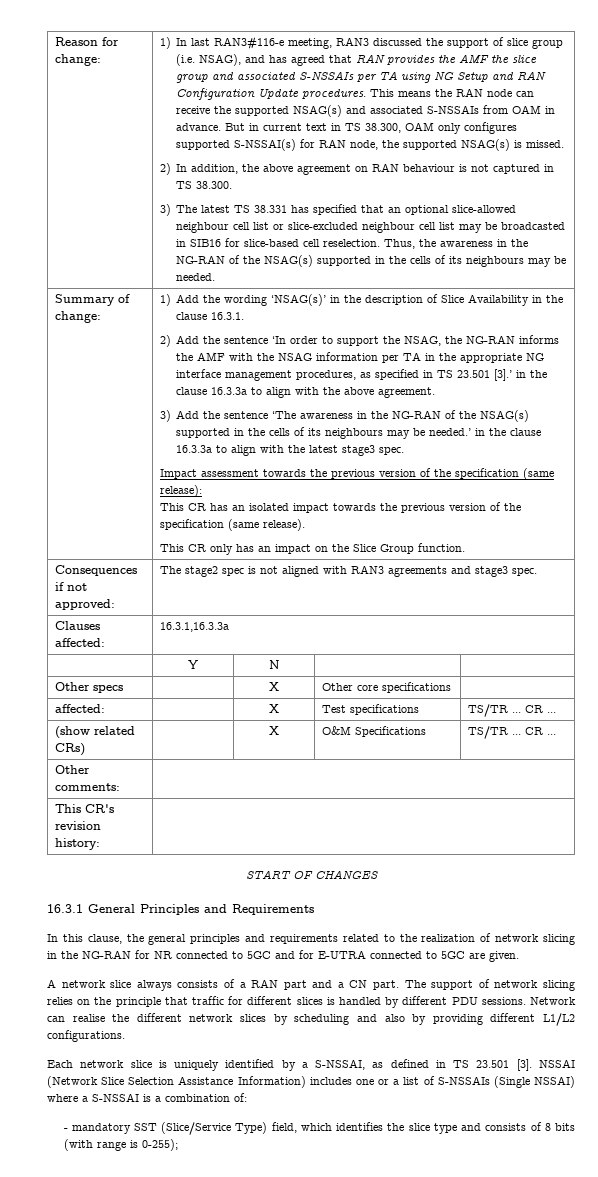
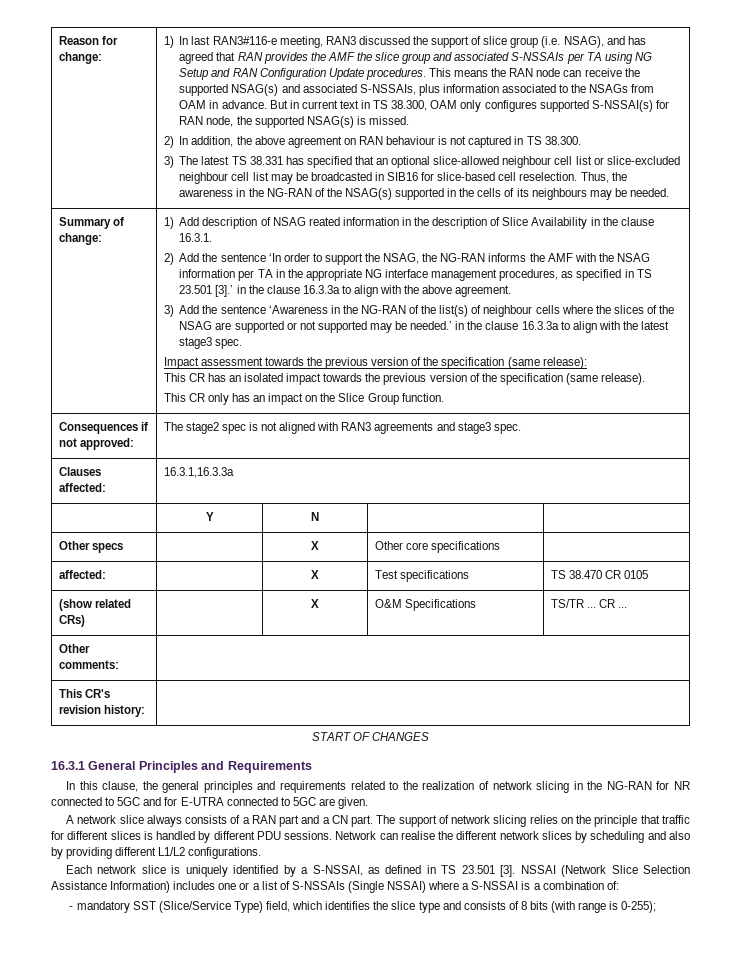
- This means the RAN node can receive the supported NSAG(s) and associated S-NSSAIs from OAM in advance.
+ This means the RAN node can receive the supported NSAG(s) and associated S-NSSAIs, plus information associated to the NSAGs from OAM in advance.
- 1) Add the wording ‘NSAG(s)’ in the description of Slice Availability in the clause 16.3.1.
+ 1) Add description of NSAG reated information in the description of Slice Availability in the clause 16.3.1.
- 3) Add the sentence ‘The awareness in the NG-RAN of the NSAG(s) supported in the cells of its neighbours may be needed.’ in the clause 16.3.3a to align with the latest stage3 spec.
+ 3) Add the sentence ‘Awareness in the NG-RAN of the list(s) of neighbour cells where the slices of the NSAG are supported or not supported may be needed.’ in the clause 16.3.3a to align with the latest stage3 spec.
- affected: | | X | Test specifications | TS/TR ... CR ...
+ affected: | | X | Test specifications | TS 38.470 CR 0105

